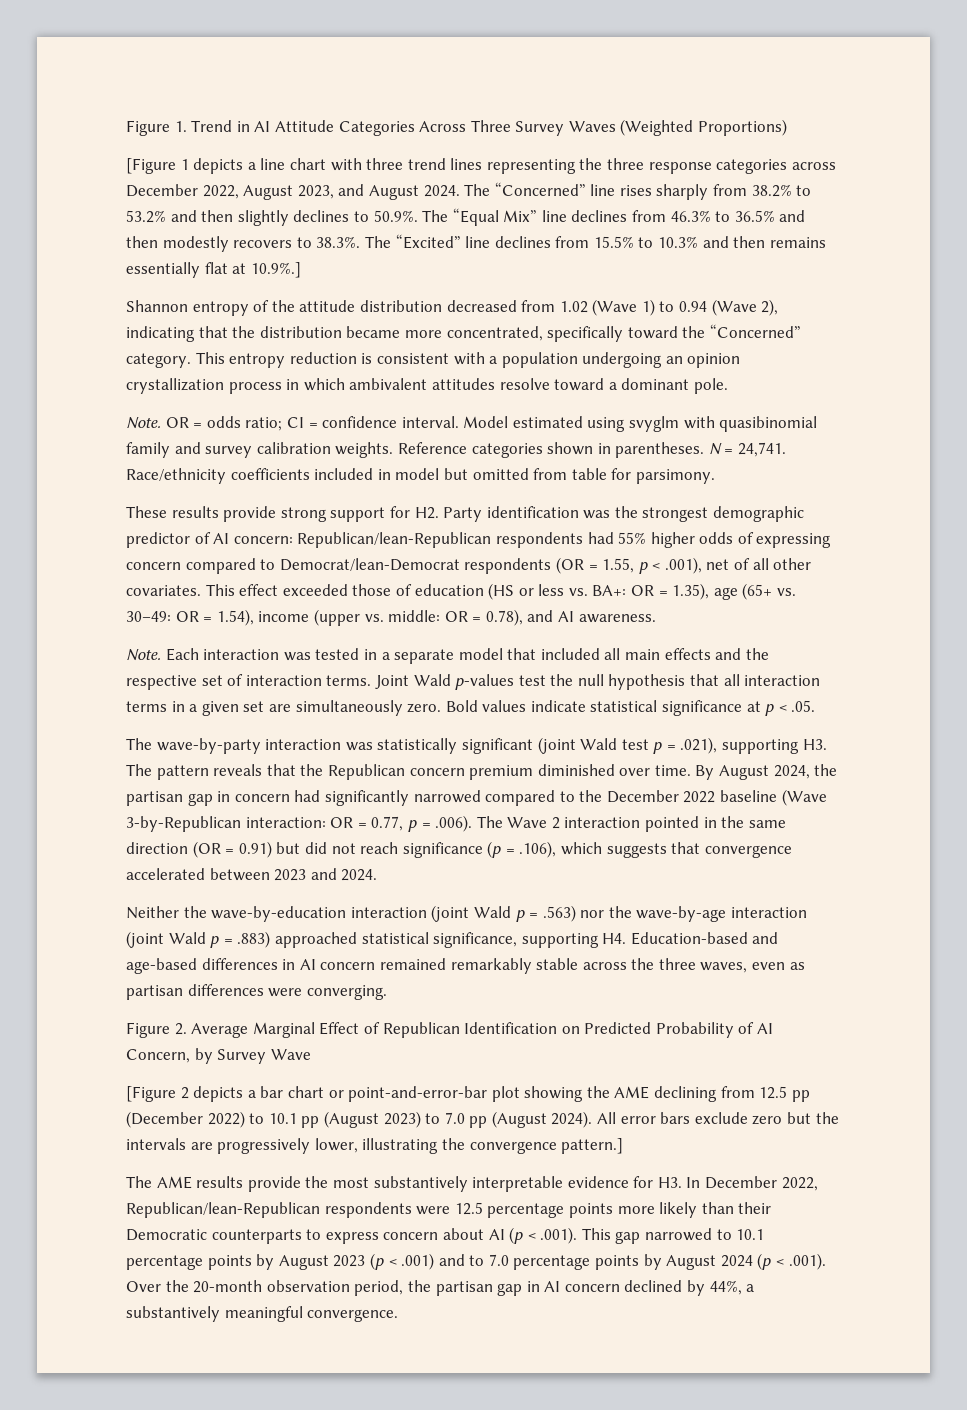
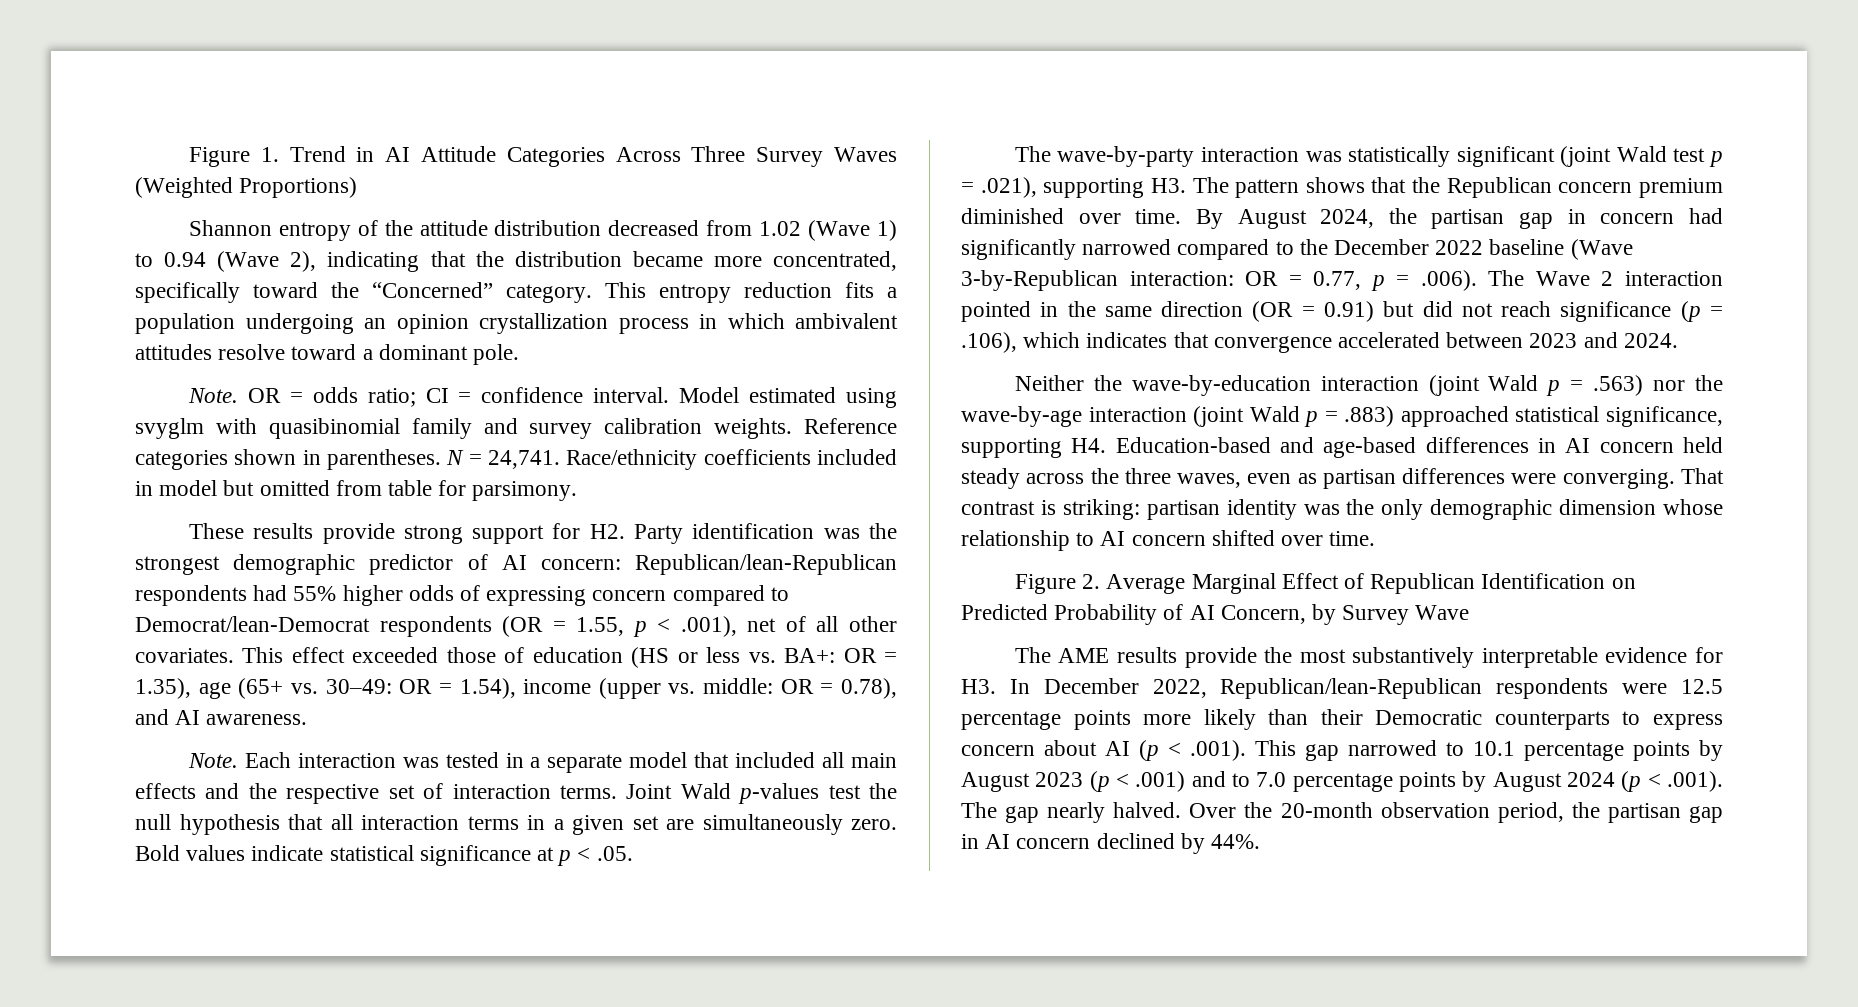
- [Figure 1 depicts a line chart with three trend lines representing the three response categories across December 2022, August 2023, and August 2024. The “Concerned” line rises sharply from 38.2% to 53.2% and then slightly declines to 50.9%. The “Equal Mix” line declines from 46.3% to 36.5% and then modestly recovers to 38.3%. The “Excited” line declines from 15.5% to 10.3% and then remains essentially flat at 10.9%.]
- This entropy reduction is consistent with a population undergoing an opinion crystallization process in which ambivalent attitudes resolve toward a dominant pole.
+ This entropy reduction fits a population undergoing an opinion crystallization process in which ambivalent attitudes resolve toward a dominant pole.
- The wave-by-party interaction was statistically significant (joint Wald test p = .021), supporting H3. The pattern reveals that the Republican concern premium diminished over time.
+ The wave-by-party interaction was statistically significant (joint Wald test p = .021), supporting H3. The pattern shows that the Republican concern premium diminished over time.
- By August 2024, the partisan gap in concern had significantly narrowed compared to the December 2022 baseline (Wave 3-by-Republican interaction: OR = 0.77, p = .006). The Wave 2 interaction pointed in the same direction (OR = 0.91) but did not reach significance (p = .106), which suggests that convergence accelerated between 2023 and 2024.
+ By August 2024, the partisan gap in concern had significantly narrowed compared to the December 2022 baseline (Wave 3-by-Republican interaction: OR = 0.77, p = .006). The Wave 2 interaction pointed in the same direction (OR = 0.91) but did not reach significance (p = .106), which indicates that convergence accelerated between 2023 and 2024.
- Neither the wave-by-education interaction (joint Wald p = .563) nor the wave-by-age interaction (joint Wald p = .883) approached statistical significance, supporting H4. Education-based and age-based differences in AI concern remained remarkably stable across the three waves, even as partisan differences were converging.
+ Neither the wave-by-education interaction (joint Wald p = .563) nor the wave-by-age interaction (joint Wald p = .883) approached statistical significance, supporting H4. Education-based and age-based differences in AI concern held steady across the three waves, even as partisan differences were converging. That contrast is striking: partisan identity was the only demographic dimension whose relationship to AI concern shifted over time.
- [Figure 2 depicts a bar chart or point-and-error-bar plot showing the AME declining from 12.5 pp (December 2022) to 10.1 pp (August 2023) to 7.0 pp (August 2024). All error bars exclude zero but the intervals are progressively lower, illustrating the convergence pattern.]
- The AME results provide the most substantively interpretable evidence for H3. In December 2022, Republican/lean-Republican respondents were 12.5 percentage points more likely than their Democratic counterparts to express concern about AI (p < .001). This gap narrowed to 10.1 percentage points by August 2023 (p < .001) and to 7.0 percentage points by August 2024 (p < .001). Over the 20-month observation period, the partisan gap in AI concern declined by 44%, a substantively meaningful convergence.
+ The AME results provide the most substantively interpretable evidence for H3. In December 2022, Republican/lean-Republican respondents were 12.5 percentage points more likely than their Democratic counterparts to express concern about AI (p < .001). This gap narrowed to 10.1 percentage points by August 2023 (p < .001) and to 7.0 percentage points by August 2024 (p < .001). The gap nearly halved. Over the 20-month observation period, the partisan gap in AI concern declined by 44%.

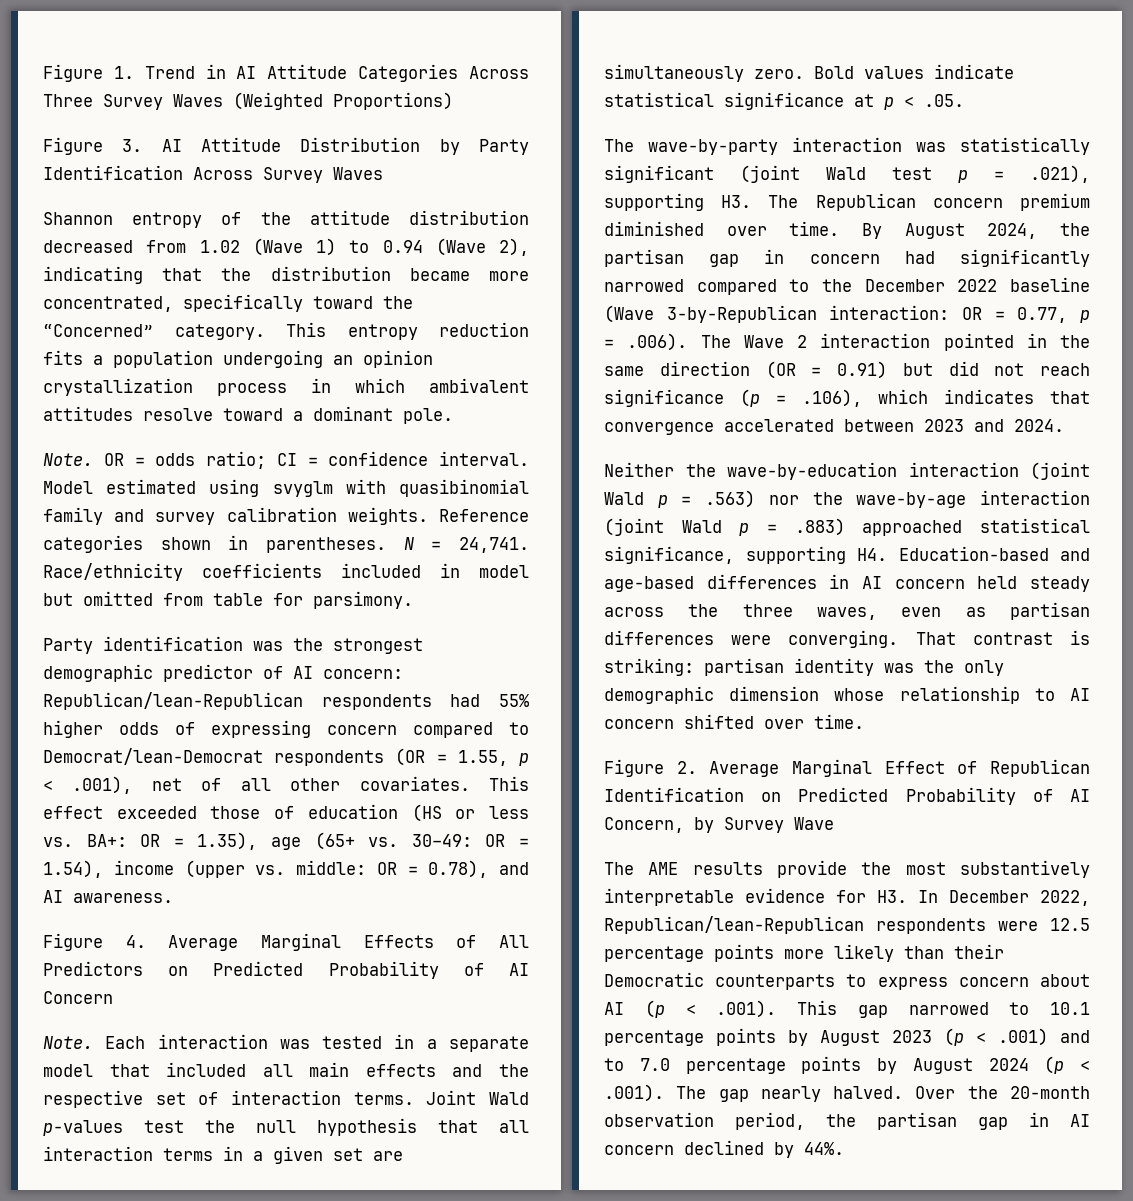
+ Figure 3. AI Attitude Distribution by Party Identification Across Survey Waves
- These results provide strong support for H2. Party identification was the strongest demographic predictor of AI concern: Republican/lean-Republican respondents had 55% higher odds of expressing concern compared to Democrat/lean-Democrat respondents (OR = 1.55, p < .001), net of all other covariates.
+ Party identification was the strongest demographic predictor of AI concern: Republican/lean-Republican respondents had 55% higher odds of expressing concern compared to Democrat/lean-Democrat respondents (OR = 1.55, p < .001), net of all other covariates.
+ Figure 4. Average Marginal Effects of All Predictors on Predicted Probability of AI Concern
- The wave-by-party interaction was statistically significant (joint Wald test p = .021), supporting H3. The pattern shows that the Republican concern premium diminished over time.
+ The wave-by-party interaction was statistically significant (joint Wald test p = .021), supporting H3. The Republican concern premium diminished over time.

